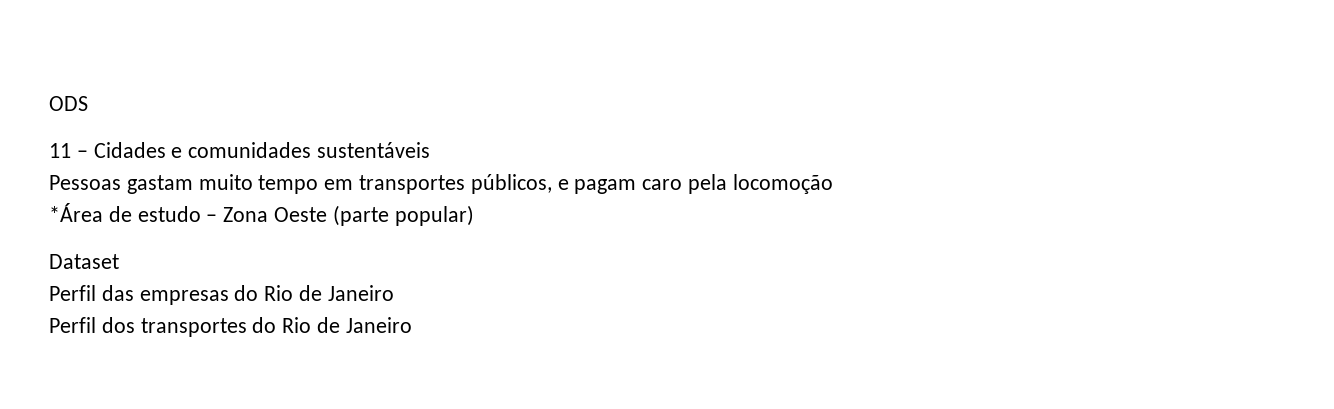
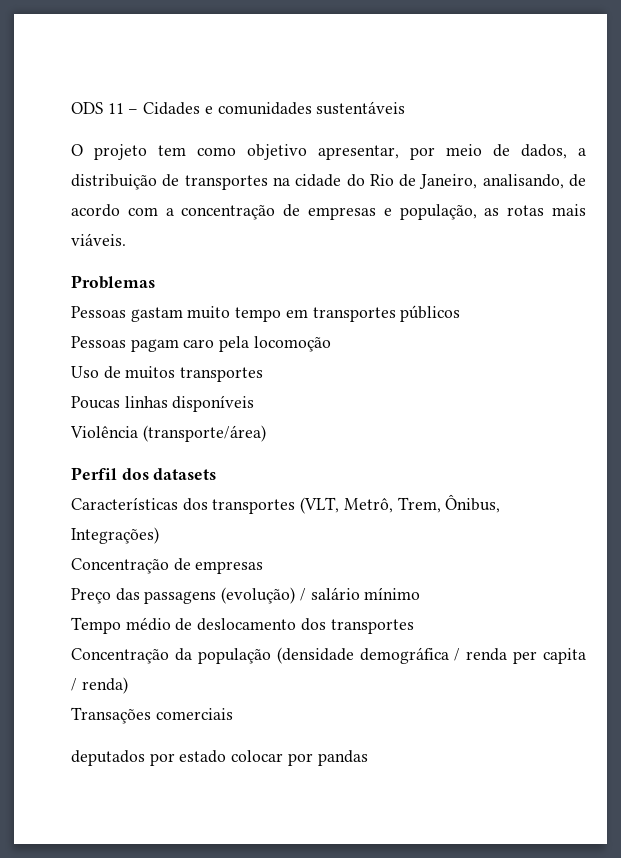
- ODS
- 11 – Cidades e comunidades sustentáveis
+ ODS 11 – Cidades e comunidades sustentáveis
+ O projeto tem como objetivo apresentar, por meio de dados, a distribuição de transportes na cidade do Rio de Janeiro, analisando, de acordo com a concentração de empresas e população, as rotas mais viáveis.
+ Problemas
- Pessoas gastam muito tempo em transportes públicos, e pagam caro pela locomoção
+ Pessoas gastam muito tempo em transportes públicos
+ Pessoas pagam caro pela locomoção
- *Área de estudo – Zona Oeste (parte popular)
- Dataset
- Perfil das empresas do Rio de Janeiro
- Perfil dos transportes do Rio de Janeiro
+ Uso de muitos transportes
+ Poucas linhas disponíveis
+ Violência (transporte/área)
+ Perfil dos datasets
+ Características dos transportes (VLT, Metrô, Trem, Ônibus, Integrações)
+ Concentração de empresas
+ Preço das passagens (evolução) / salário mínimo
+ Tempo médio de deslocamento dos transportes
+ Concentração da população (densidade demográfica / renda per capita / renda)
+ Transações comerciais
+ deputados por estado colocar por pandas

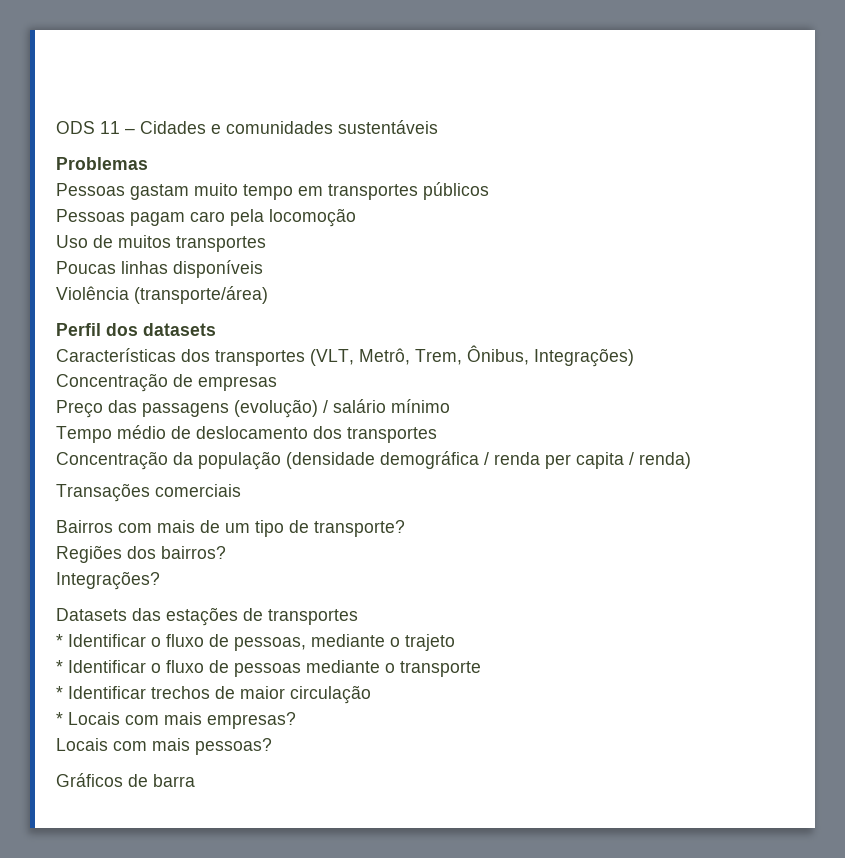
- O projeto tem como objetivo apresentar, por meio de dados, a distribuição de transportes na cidade do Rio de Janeiro, analisando, de acordo com a concentração de empresas e população, as rotas mais viáveis.
- deputados por estado colocar por pandas
+ Bairros com mais de um tipo de transporte?
+ Regiões dos bairros?
+ Integrações?
+ Datasets das estações de transportes
+ * Identificar o fluxo de pessoas, mediante o trajeto
+ * Identificar o fluxo de pessoas mediante o transporte
+ * Identificar trechos de maior circulação
+ * Locais com mais empresas?
+ Locais com mais pessoas?
+ Gráficos de barra

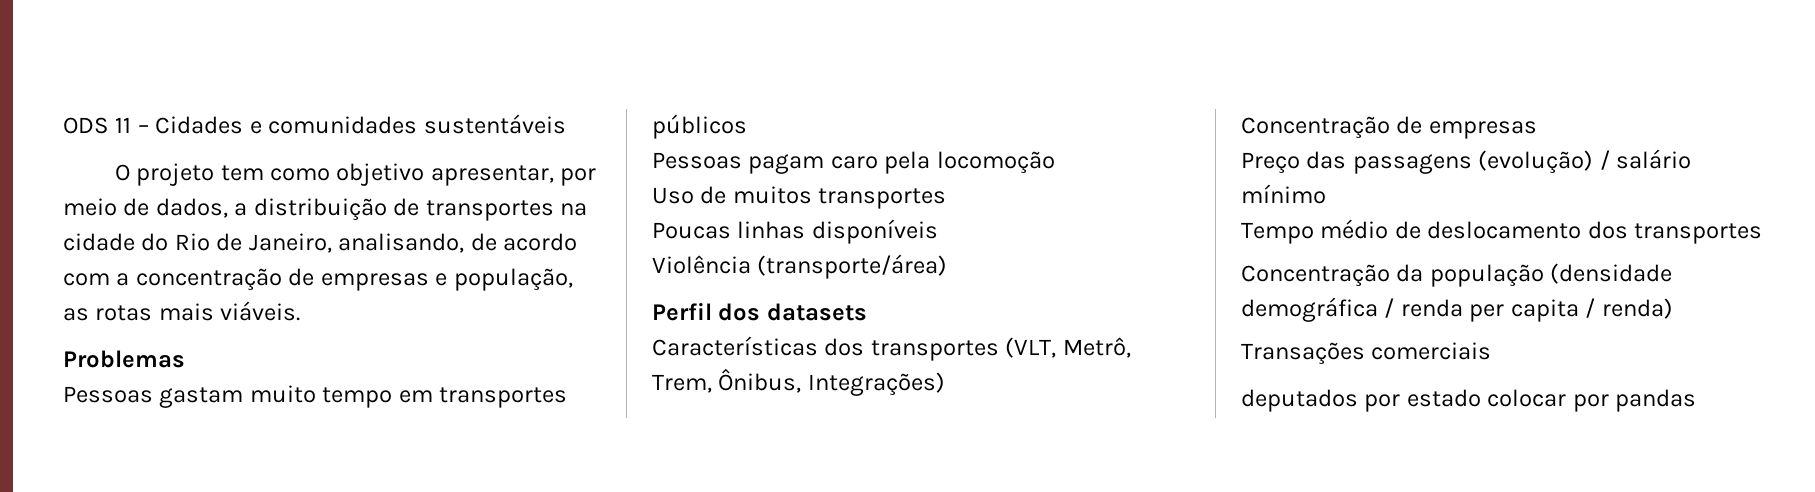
+ O projeto tem como objetivo apresentar, por meio de dados, a distribuição de transportes na cidade do Rio de Janeiro, analisando, de acordo com a concentração de empresas e população, as rotas mais viáveis.
- Bairros com mais de um tipo de transporte?
- Regiões dos bairros?
- Integrações?
- Datasets das estações de transportes
- * Identificar o fluxo de pessoas, mediante o trajeto
- * Identificar o fluxo de pessoas mediante o transporte
- * Identificar trechos de maior circulação
- * Locais com mais empresas?
- Locais com mais pessoas?
- Gráficos de barra
+ deputados por estado colocar por pandas

